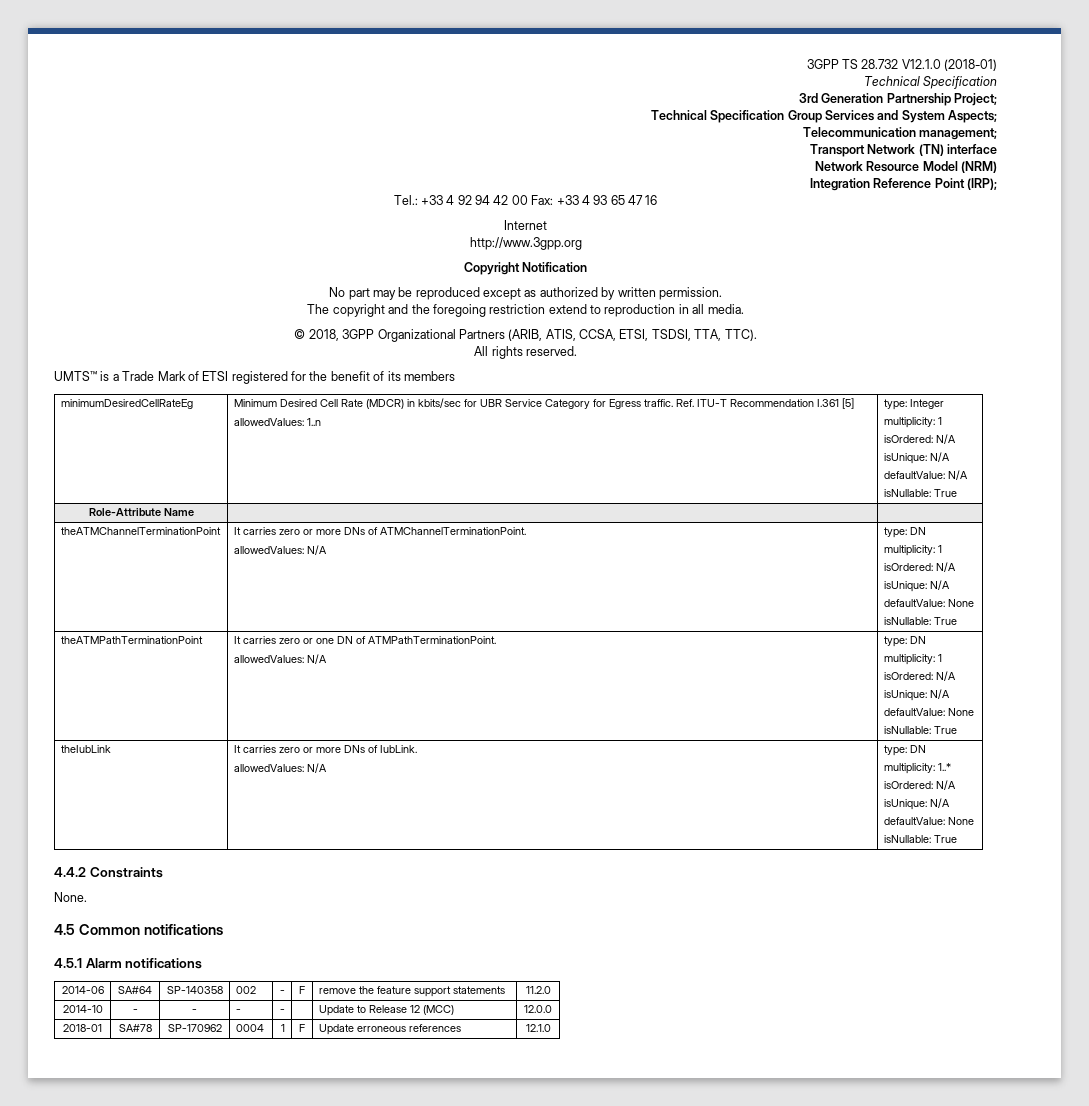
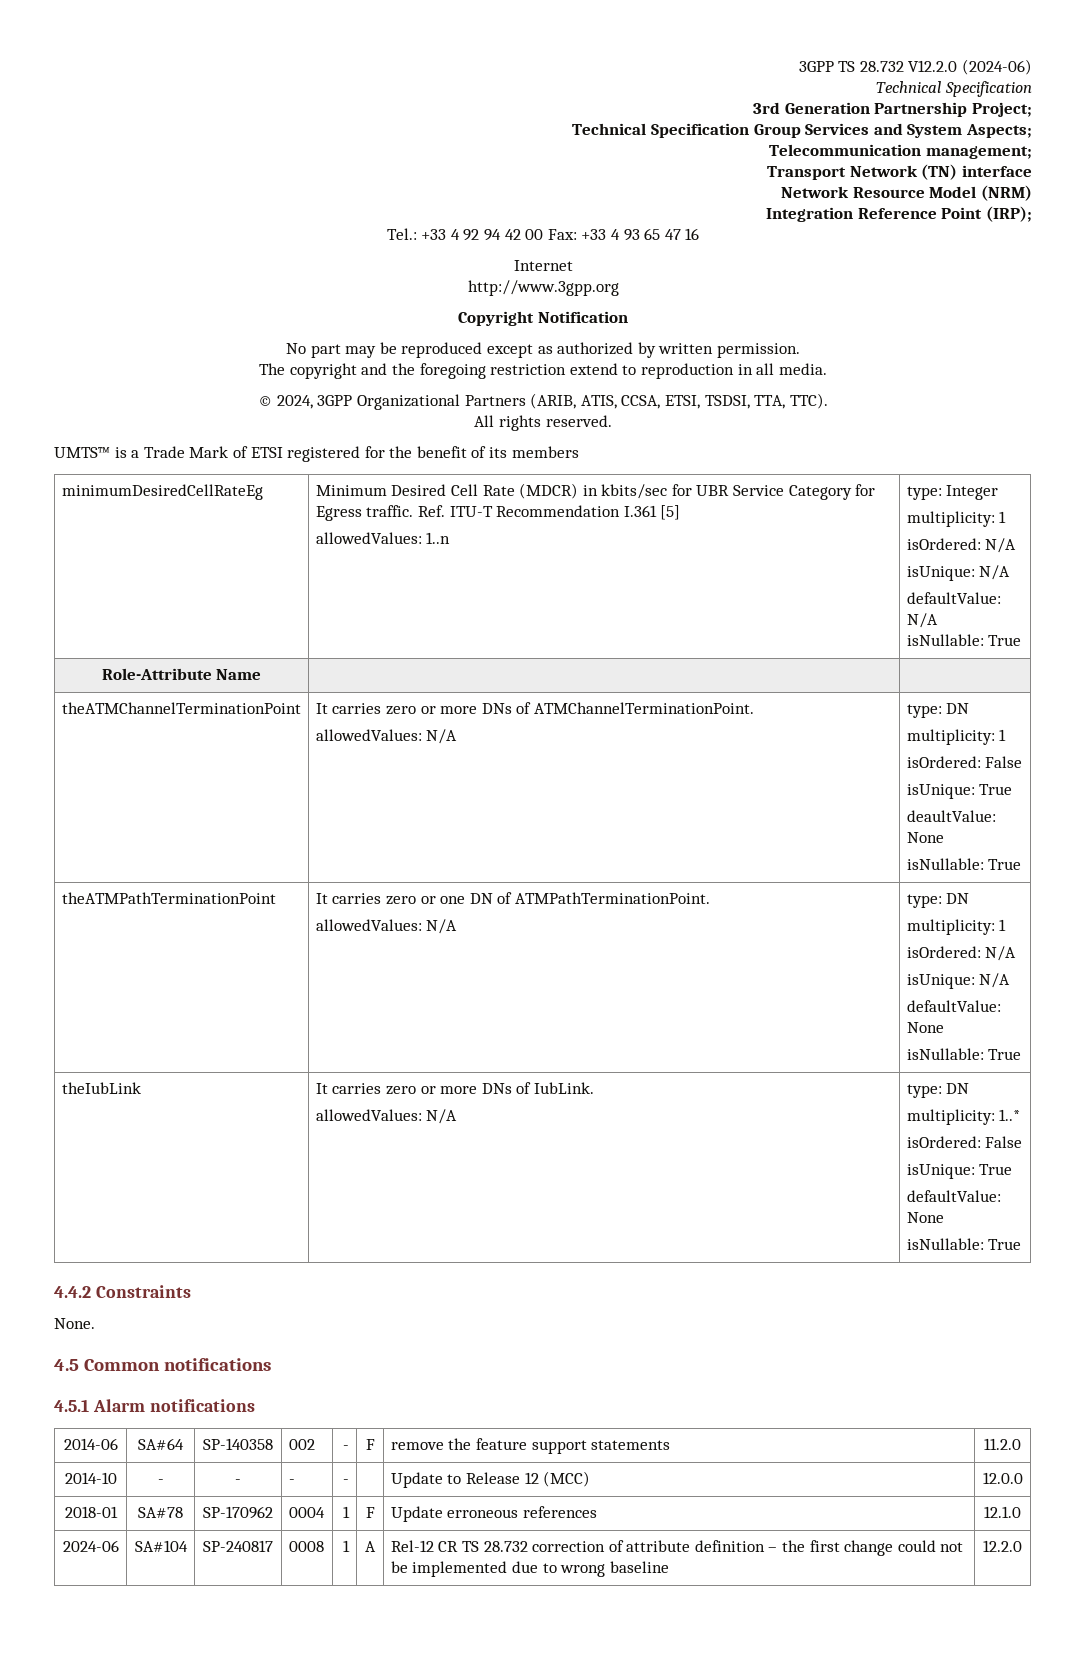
- 3GPP TS 28.732 V12.1.0 (2018-01)
+ 3GPP TS 28.732 V12.2.0 (2024-06)
- © 2018, 3GPP Organizational Partners (ARIB, ATIS, CCSA, ETSI, TSDSI, TTA, TTC).
+ © 2024, 3GPP Organizational Partners (ARIB, ATIS, CCSA, ETSI, TSDSI, TTA, TTC).
  theATMChannelTerminationPoint | It carries zero or more DNs of ATMChannelTerminationPoint.
  allowedValues: N/A | type: DN
  multiplicity: 1
- isOrdered: N/A
- isUnique: N/A
- defaultValue: None
+ isOrdered: False
+ isUnique: True
+ deaultValue: None
  theIubLink | It carries zero or more DNs of IubLink.
  allowedValues: N/A | type: DN
  multiplicity: 1..*
- isOrdered: N/A
- isUnique: N/A
+ isOrdered: False
+ isUnique: True
+ 2024-06 | SA#104 | SP-240817 | 0008 | 1 | A | Rel-12 CR TS 28.732 correction of attribute definition – the first change could not be implemented due to wrong baseline | 12.2.0

